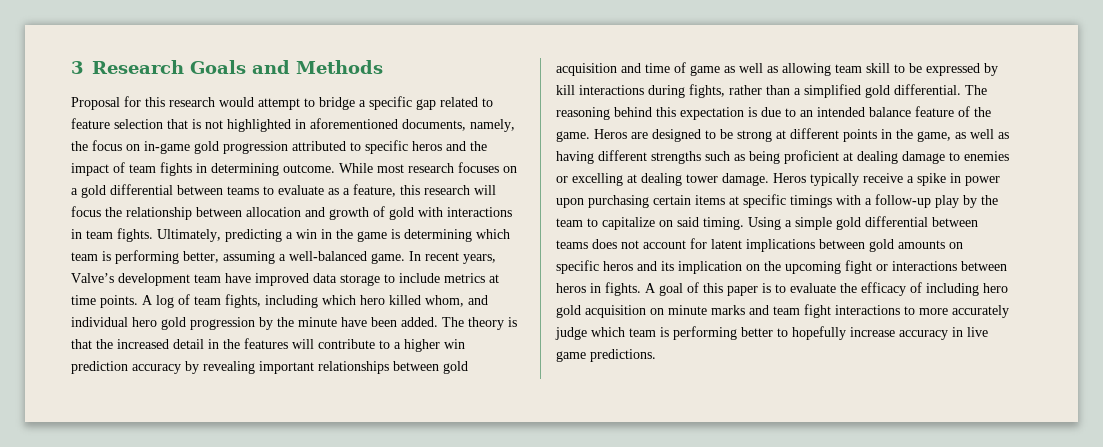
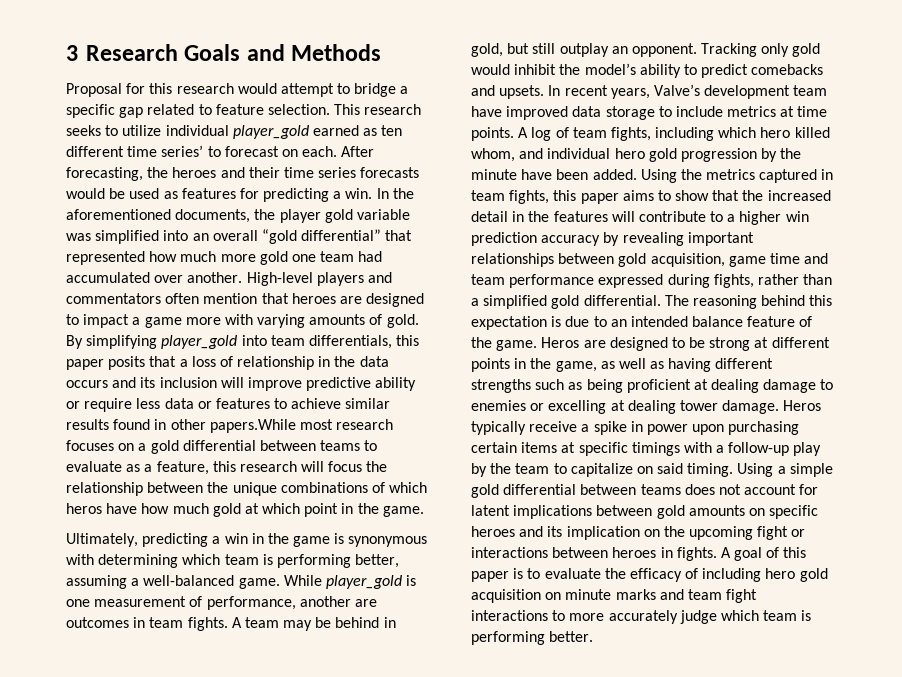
- Proposal for this research would attempt to bridge a specific gap related to feature selection that is not highlighted in aforementioned documents, namely, the focus on in-game gold progression attributed to specific heros and the impact of team fights in determining outcome. While most research focuses on a gold differential between teams to evaluate as a feature, this research will focus the relationship between allocation and growth of gold with interactions in team fights. Ultimately, predicting a win in the game is determining which team is performing better, assuming a well-balanced game.
+ Proposal for this research would attempt to bridge a specific gap related to feature selection. This research seeks to utilize individual player_gold earned as ten different time series’ to forecast on each. After forecasting, the heroes and their time series forecasts would be used as features for predicting a win. In the aforementioned documents, the player gold variable was simplified into an overall “gold differential” that represented how much more gold one team had accumulated over another. High-level players and commentators often mention that heroes are designed to impact a game more with varying amounts of gold. By simplifying player_gold into team differentials, this paper posits that a loss of relationship in the data occurs and its inclusion will improve predictive ability or require less data or features to achieve similar results found in other papers.While most research focuses on a gold differential between teams to evaluate as a feature, this research will focus the relationship between the unique combinations of which heros have how much gold at which point in the game.
+ Ultimately, predicting a win in the game is synonymous with determining which team is performing better, assuming a well-balanced game.
+ While player_gold is one measurement of performance, another are outcomes in team fights. A team may be behind in gold, but still outplay an opponent. Tracking only gold would inhibit the model’s ability to predict comebacks and upsets.
- The theory is that the increased detail in the features will contribute to a higher win prediction accuracy by revealing important relationships between gold acquisition and time of game as well as allowing team skill to be expressed by kill interactions during fights, rather than a simplified gold differential.
+ Using the metrics captured in team fights, this paper aims to show that the increased detail in the features will contribute to a higher win prediction accuracy by revealing important relationships between gold acquisition, game time and team performance expressed during fights, rather than a simplified gold differential.
- Using a simple gold differential between teams does not account for latent implications between gold amounts on specific heros and its implication on the upcoming fight or interactions between heros in fights.
+ Using a simple gold differential between teams does not account for latent implications between gold amounts on specific heroes and its implication on the upcoming fight or interactions between heroes in fights.
- A goal of this paper is to evaluate the efficacy of including hero gold acquisition on minute marks and team fight interactions to more accurately judge which team is performing better to hopefully increase accuracy in live game predictions.
+ A goal of this paper is to evaluate the efficacy of including hero gold acquisition on minute marks and team fight interactions to more accurately judge which team is performing better.

